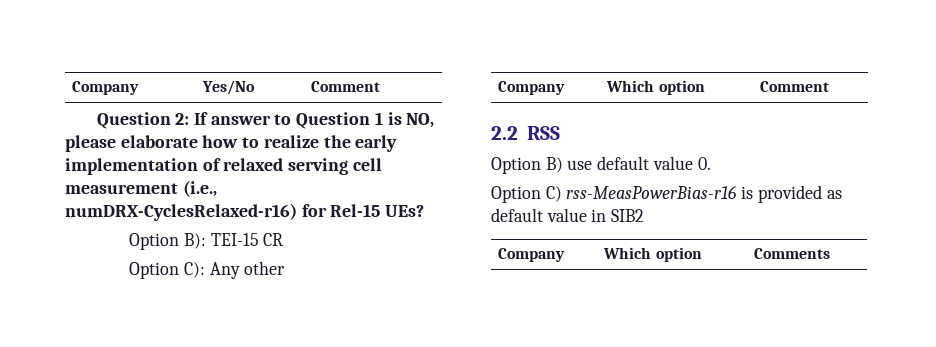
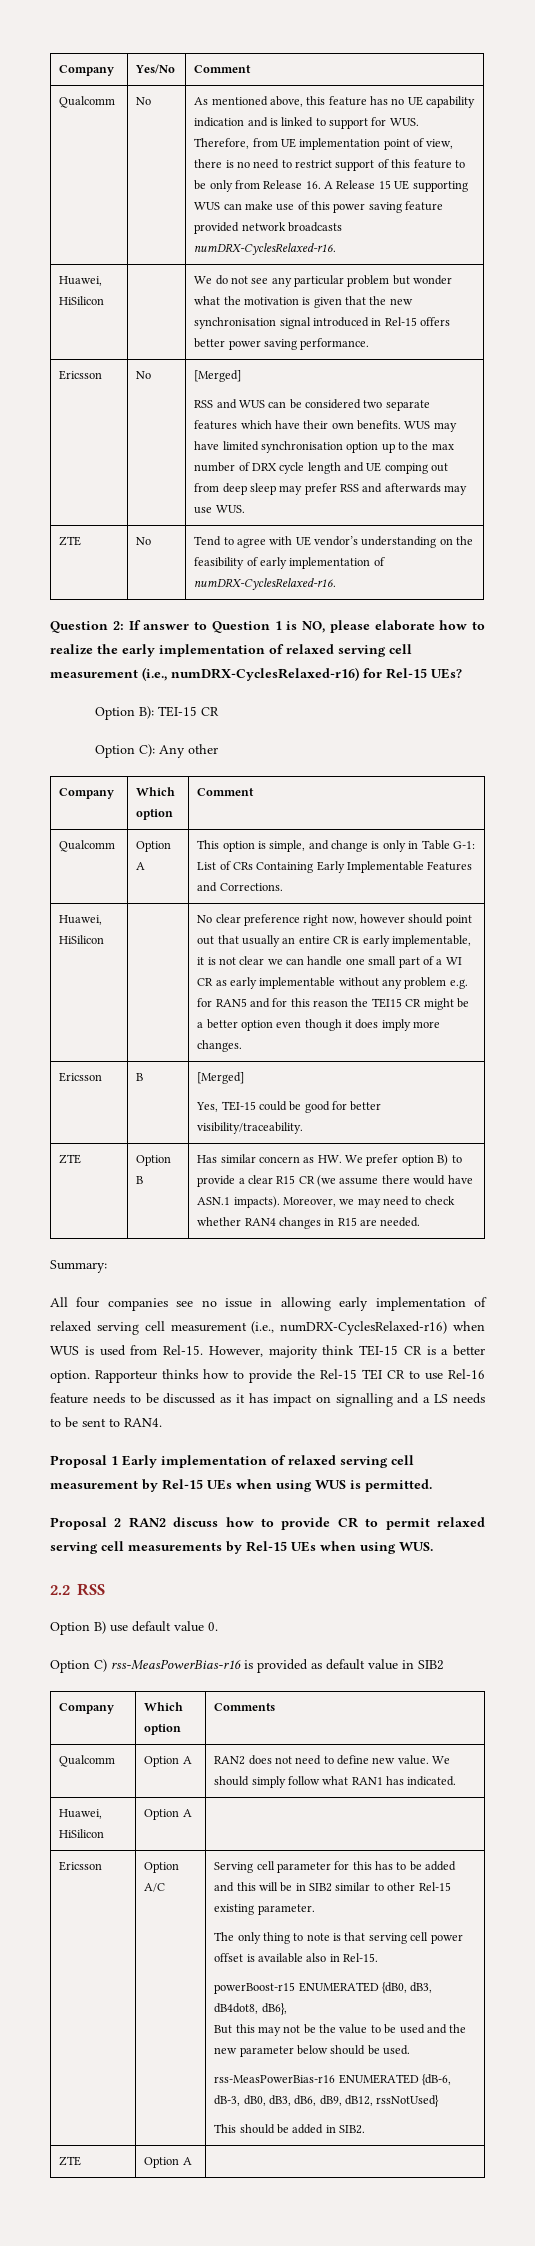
+ Qualcomm | No | As mentioned above, this feature has no UE capability indication and is linked to support for WUS. Therefore, from UE implementation point of view, there is no need to restrict support of this feature to be only from Release 16. A Release 15 UE supporting WUS can make use of this power saving feature provided network broadcasts numDRX-CyclesRelaxed-r16.
+ Huawei, HiSilicon | | We do not see any particular problem but wonder what the motivation is given that the new synchronisation signal introduced in Rel-15 offers better power saving performance.
+ Ericsson | No | [Merged]
+ RSS and WUS can be considered two separate features which have their own benefits. WUS may have limited synchronisation option up to the max number of DRX cycle length and UE comping out from deep sleep may prefer RSS and afterwards may use WUS.
+ ZTE | No | Tend to agree with UE vendor’s understanding on the feasibility of early implementation of numDRX-CyclesRelaxed-r16.
+ Qualcomm | Option A | This option is simple, and change is only in Table G-1: List of CRs Containing Early Implementable Features and Corrections.
+ Huawei, HiSilicon | | No clear preference right now, however should point out that usually an entire CR is early implementable, it is not clear we can handle one small part of a WI CR as early implementable without any problem e.g. for RAN5 and for this reason the TEI15 CR might be a better option even though it does imply more changes.
+ Ericsson | B | [Merged]
+ Yes, TEI-15 could be good for better visibility/traceability.
+ ZTE | Option B | Has similar concern as HW. We prefer option B) to provide a clear R15 CR (we assume there would have ASN.1 impacts). Moreover, we may need to check whether RAN4 changes in R15 are needed.
+ Summary:
+ All four companies see no issue in allowing early implementation of relaxed serving cell measurement (i.e., numDRX-CyclesRelaxed-r16) when WUS is used from Rel-15. However, majority think TEI-15 CR is a better option. Rapporteur thinks how to provide the Rel-15 TEI CR to use Rel-16 feature needs to be discussed as it has impact on signalling and a LS needs to be sent to RAN4.
+ Proposal 1 Early implementation of relaxed serving cell measurement by Rel-15 UEs when using WUS is permitted.
+ Proposal 2 RAN2 discuss how to provide CR to permit relaxed serving cell measurements by Rel-15 UEs when using WUS.
+ Qualcomm | Option A | RAN2 does not need to define new value. We should simply follow what RAN1 has indicated.
+ Huawei, HiSilicon | Option A |
+ Ericsson | Option A/C | Serving cell parameter for this has to be added and this will be in SIB2 similar to other Rel-15 existing parameter.
+ The only thing to note is that serving cell power offset is available also in Rel-15.
+ powerBoost-r15 ENUMERATED {dB0, dB3, dB4dot8, dB6},
+ But this may not be the value to be used and the new parameter below should be used.
+ rss-MeasPowerBias-r16 ENUMERATED {dB-6, dB-3, dB0, dB3, dB6, dB9, dB12, rssNotUsed}
+ This should be added in SIB2.
+ ZTE | Option A |

